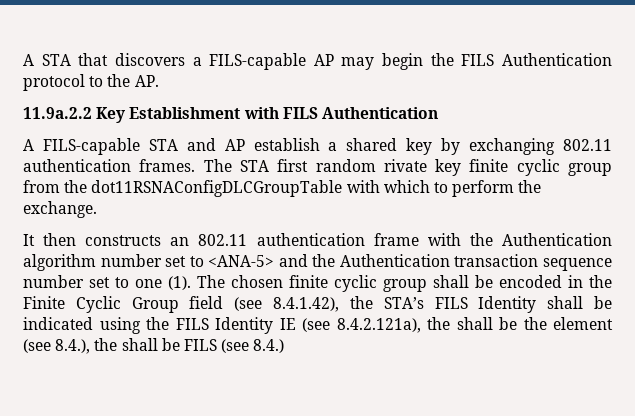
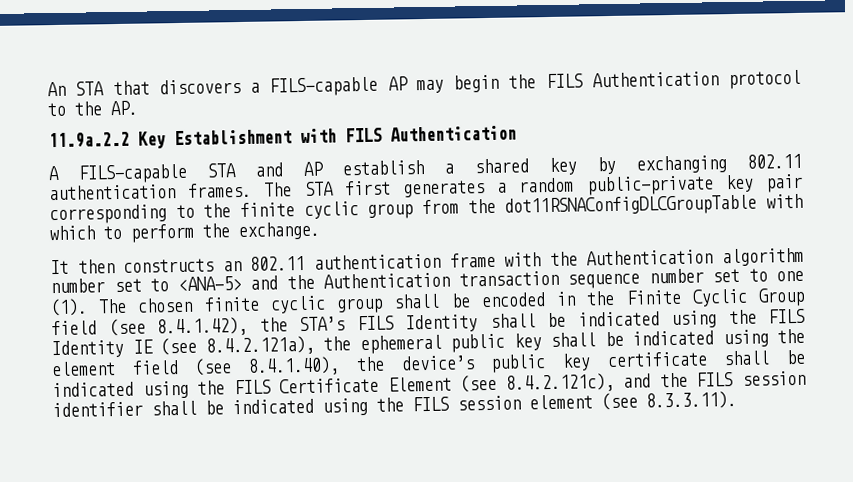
- A STA that discovers a FILS-capable AP may begin the FILS Authentication protocol to the AP.
+ An STA that discovers a FILS-capable AP may begin the FILS Authentication protocol to the AP.
- The STA first random rivate key finite cyclic group from the dot11RSNAConfigDLCGroupTable with which to perform the exchange.
+ The STA first generates a random public-private key pair corresponding to the finite cyclic group from the dot11RSNAConfigDLCGroupTable with which to perform the exchange.
- The chosen finite cyclic group shall be encoded in the Finite Cyclic Group field (see 8.4.1.42), the STA’s FILS Identity shall be indicated using the FILS Identity IE (see 8.4.2.121a), the shall be the element (see 8.4.), the shall be FILS (see 8.4.)
+ The chosen finite cyclic group shall be encoded in the Finite Cyclic Group field (see 8.4.1.42), the STA’s FILS Identity shall be indicated using the FILS Identity IE (see 8.4.2.121a), the ephemeral public key shall be indicated using the element field (see 8.4.1.40), the device’s public key certificate shall be indicated using the FILS Certificate Element (see 8.4.2.121c), and the FILS session identifier shall be indicated using the FILS session element (see 8.3.3.11).

